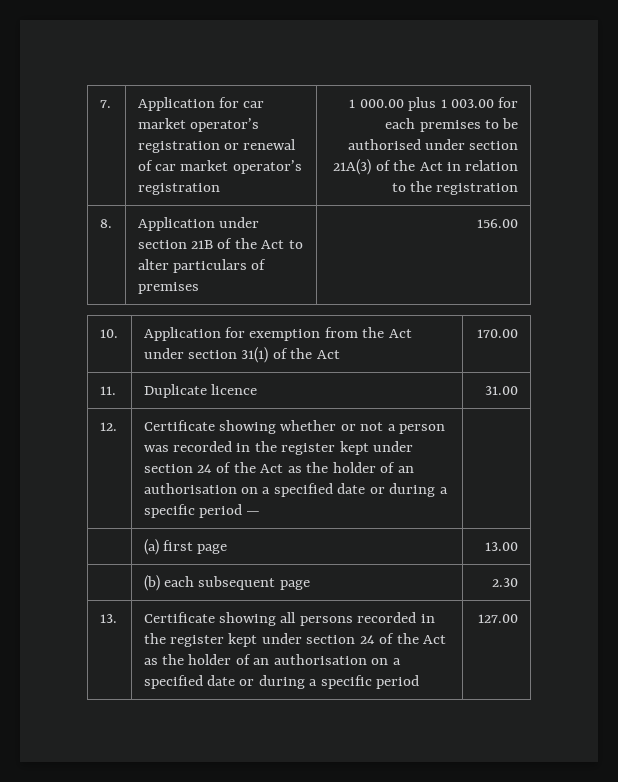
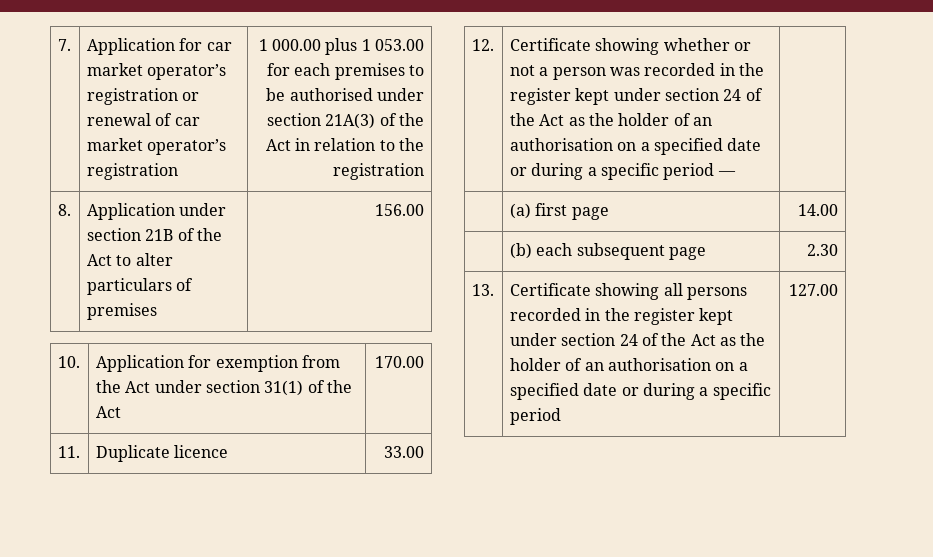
- 7. | Application for car market operator’s registration or renewal of car market operator’s registration | 1 000.00 plus 1 003.00 for each premises to be authorised under section 21A(3) of the Act in relation to the registration
+ 7. | Application for car market operator’s registration or renewal of car market operator’s registration | 1 000.00 plus 1 053.00 for each premises to be authorised under section 21A(3) of the Act in relation to the registration
- 11. | Duplicate licence | 31.00
+ 11. | Duplicate licence | 33.00
- | (a) first page | 13.00
+ | (a) first page | 14.00

